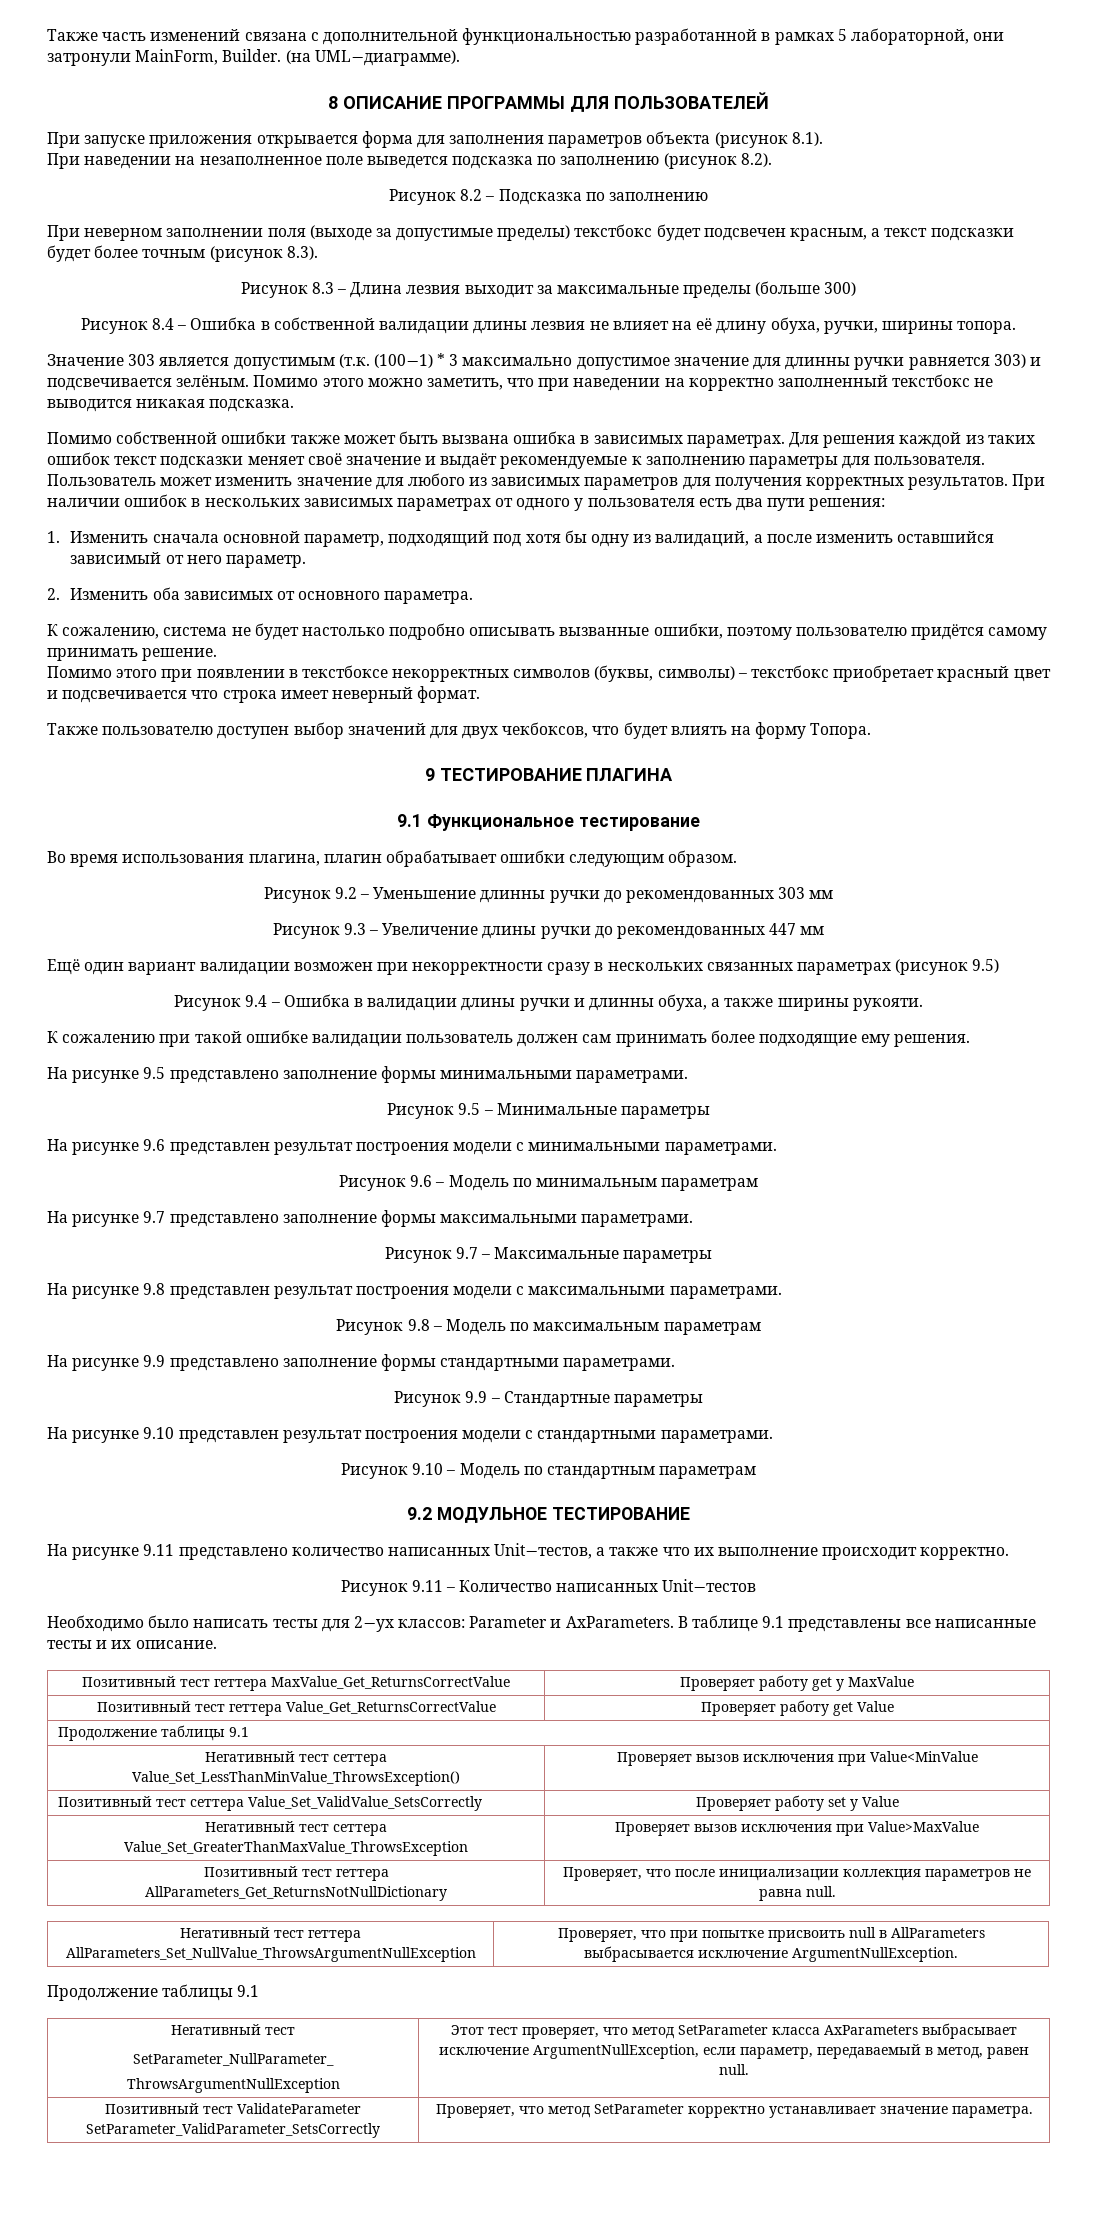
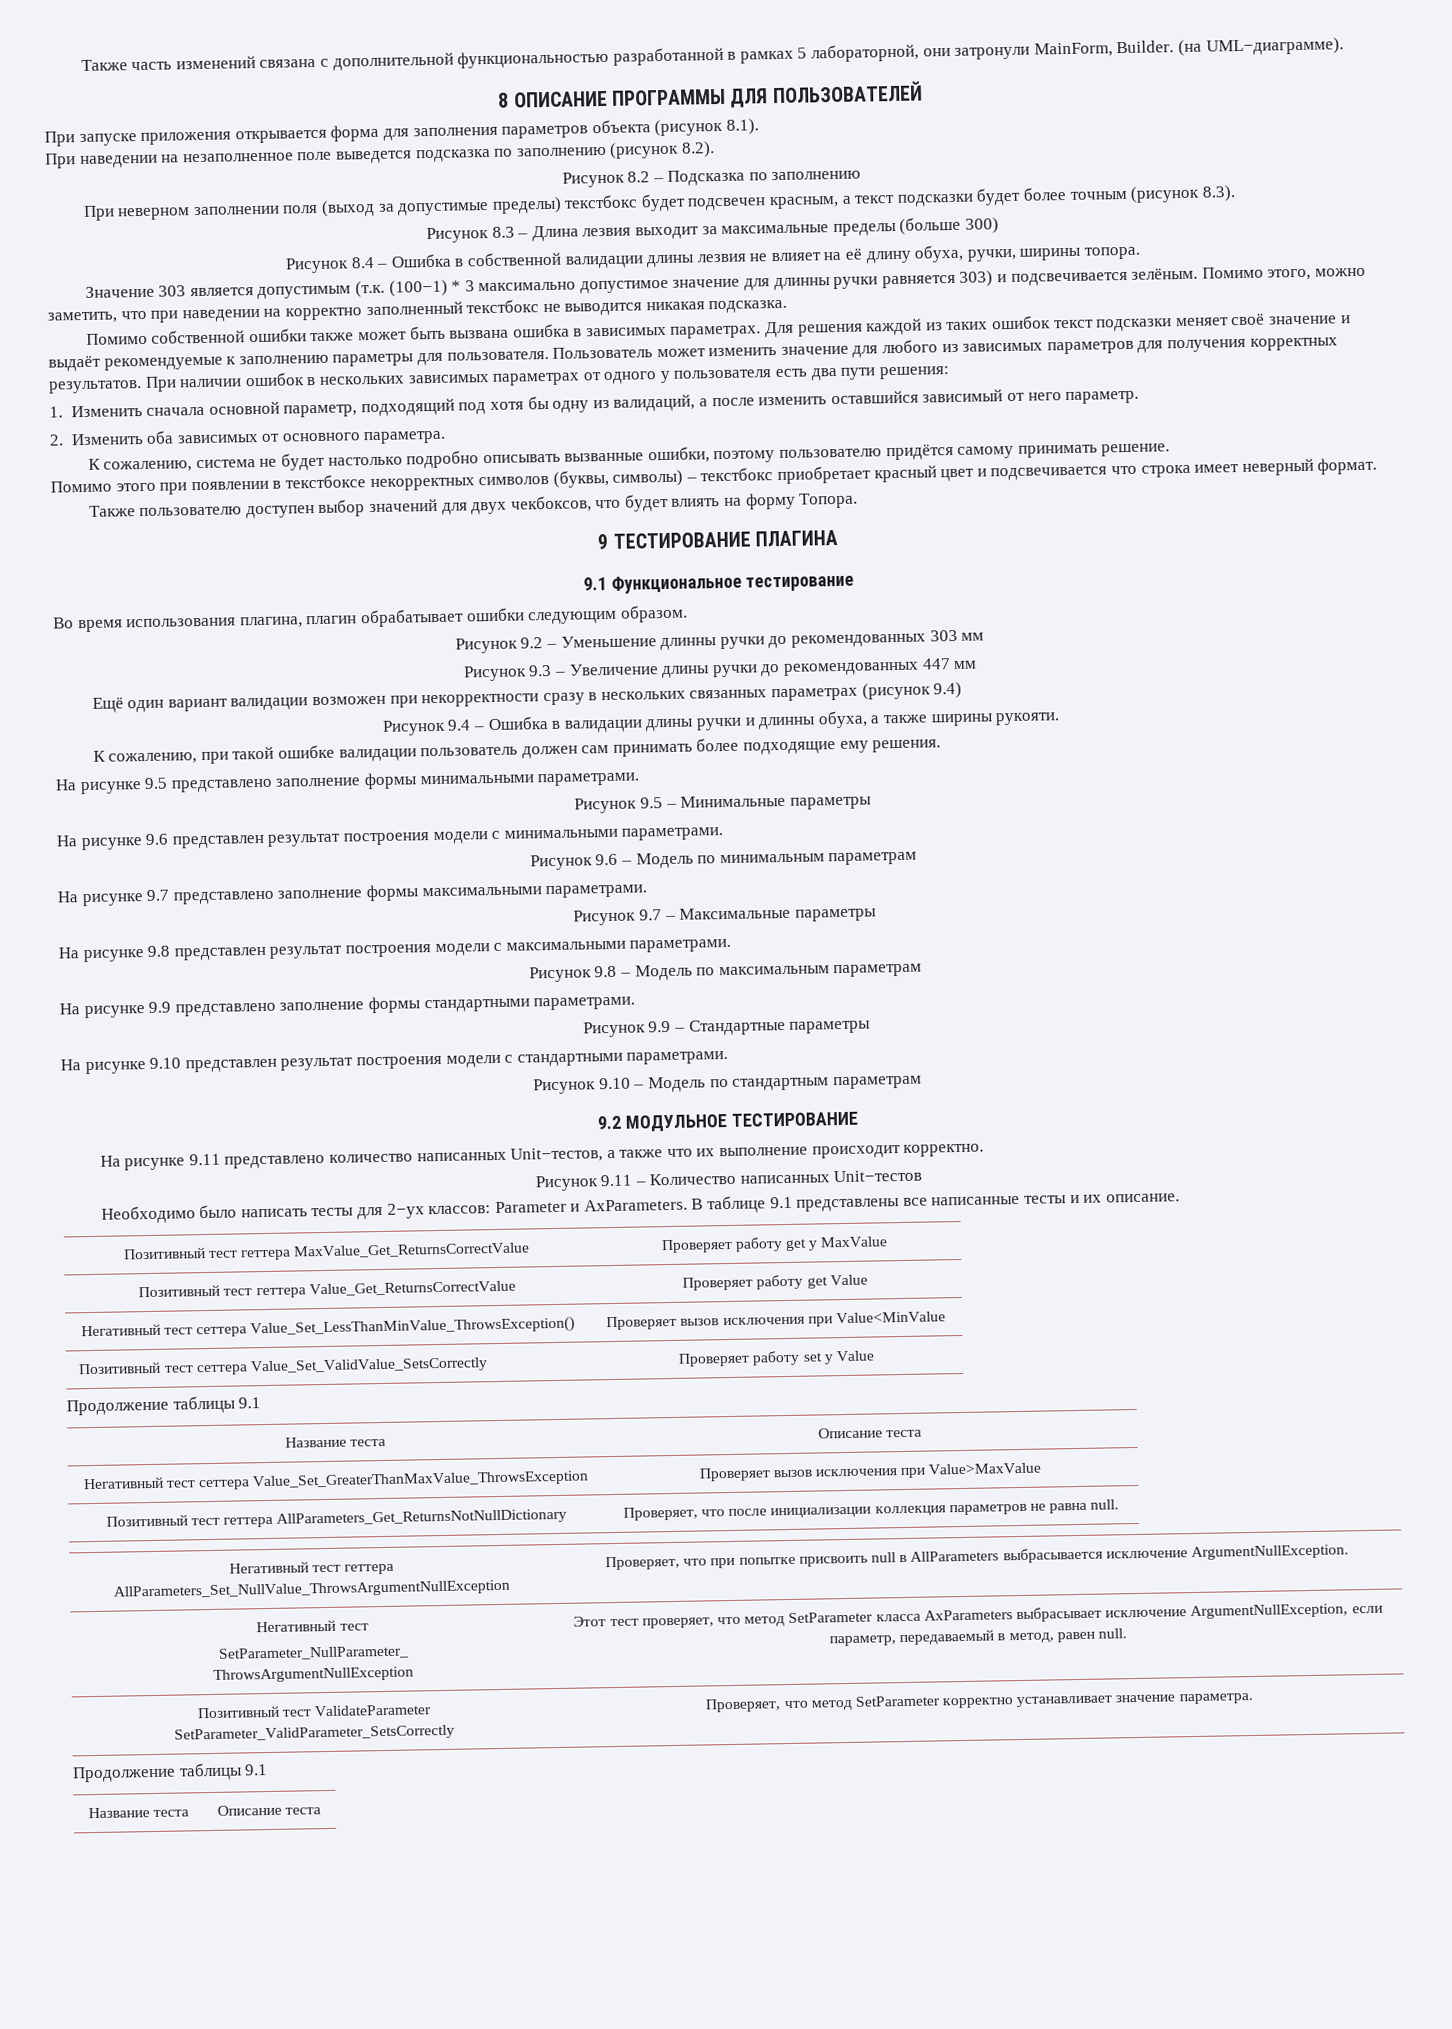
- При неверном заполнении поля (выходе за допустимые пределы) текстбокс будет подсвечен красным, а текст подсказки будет более точным (рисунок 8.3).
+ При неверном заполнении поля (выход за допустимые пределы) текстбокс будет подсвечен красным, а текст подсказки будет более точным (рисунок 8.3).
- Помимо этого можно заметить, что при наведении на корректно заполненный текстбокс не выводится никакая подсказка.
+ Помимо этого, можно заметить, что при наведении на корректно заполненный текстбокс не выводится никакая подсказка.
- Ещё один вариант валидации возможен при некорректности сразу в нескольких связанных параметрах (рисунок 9.5)
+ Ещё один вариант валидации возможен при некорректности сразу в нескольких связанных параметрах (рисунок 9.4)
- К сожалению при такой ошибке валидации пользователь должен сам принимать более подходящие ему решения.
+ К сожалению, при такой ошибке валидации пользователь должен сам принимать более подходящие ему решения.
  Позитивный тест геттера Value_Get_ReturnsCorrectValue | Проверяет работу get Value
- Продолжение таблицы 9.1
  Позитивный тест сеттера Value_Set_ValidValue_SetsCorrectly | Проверяет работу set у Value
+ Продолжение таблицы 9.1
+ Название теста | Описание теста
  Негативный тест геттера AllParameters_Set_NullValue_ThrowsArgumentNullException | Проверяет, что при попытке присвоить null в AllParameters выбрасывается исключение ArgumentNullException.
- Продолжение таблицы 9.1
  Позитивный тест ValidateParameter SetParameter_ValidParameter_SetsCorrectly | Проверяет, что метод SetParameter корректно устанавливает значение параметра.
+ Продолжение таблицы 9.1
+ Название теста | Описание теста

